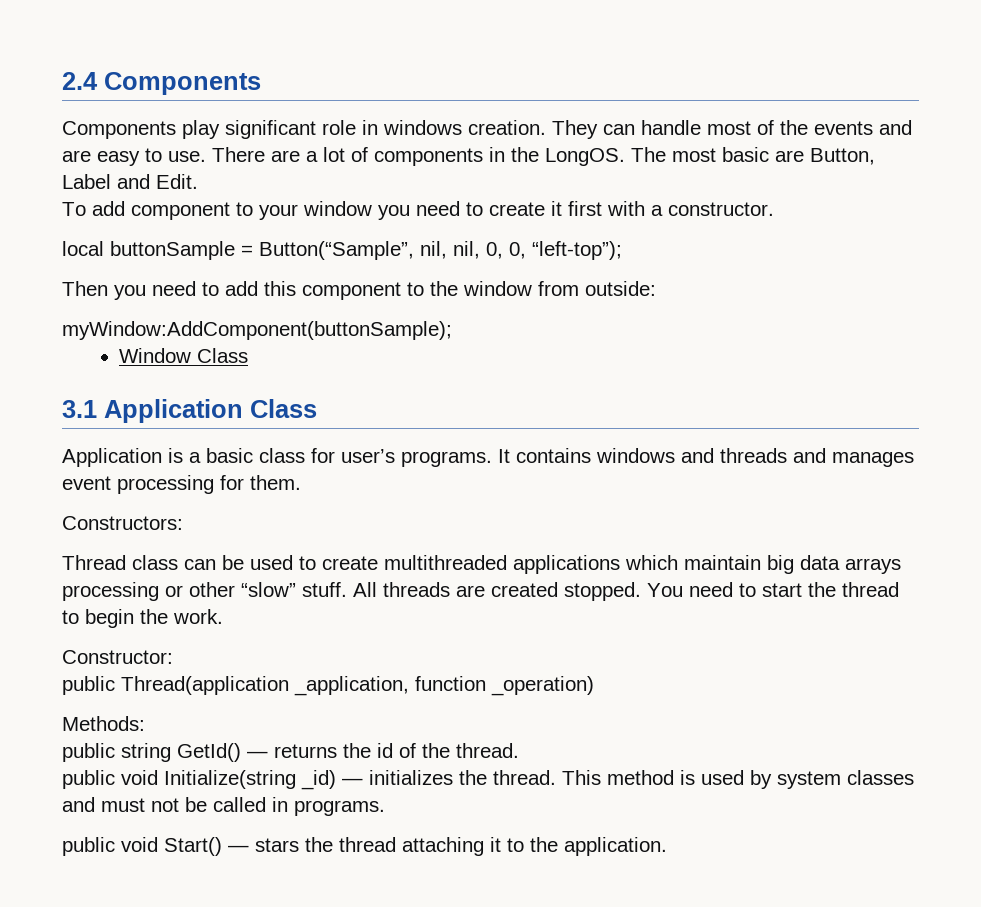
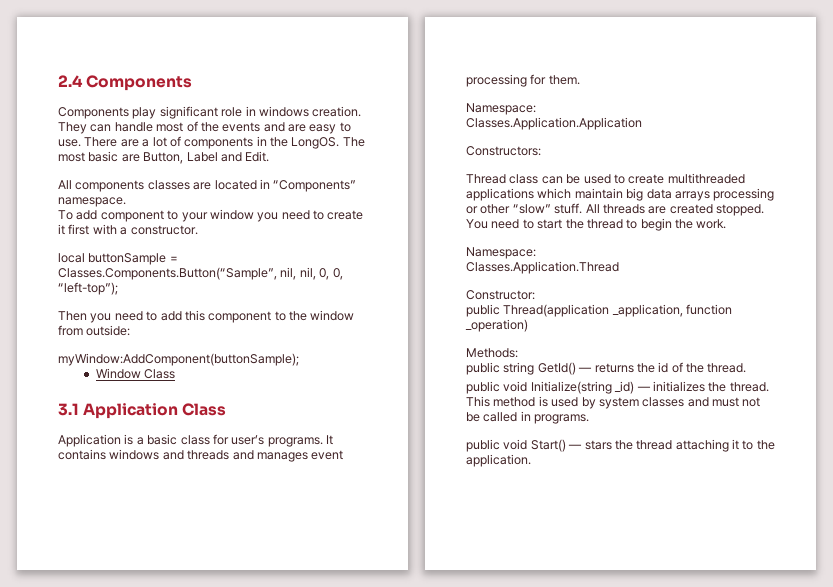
+ All components classes are located in “Components” namespace.
- local buttonSample = Button(“Sample”, nil, nil, 0, 0, “left-top”);
+ local buttonSample = Classes.Components.Button(“Sample”, nil, nil, 0, 0, “left-top”);
  It contains windows and threads and manages event processing for them.
+ Namespace:
+ Classes.Application.Application
  You need to start the thread to begin the work.
+ Namespace:
+ Classes.Application.Thread

